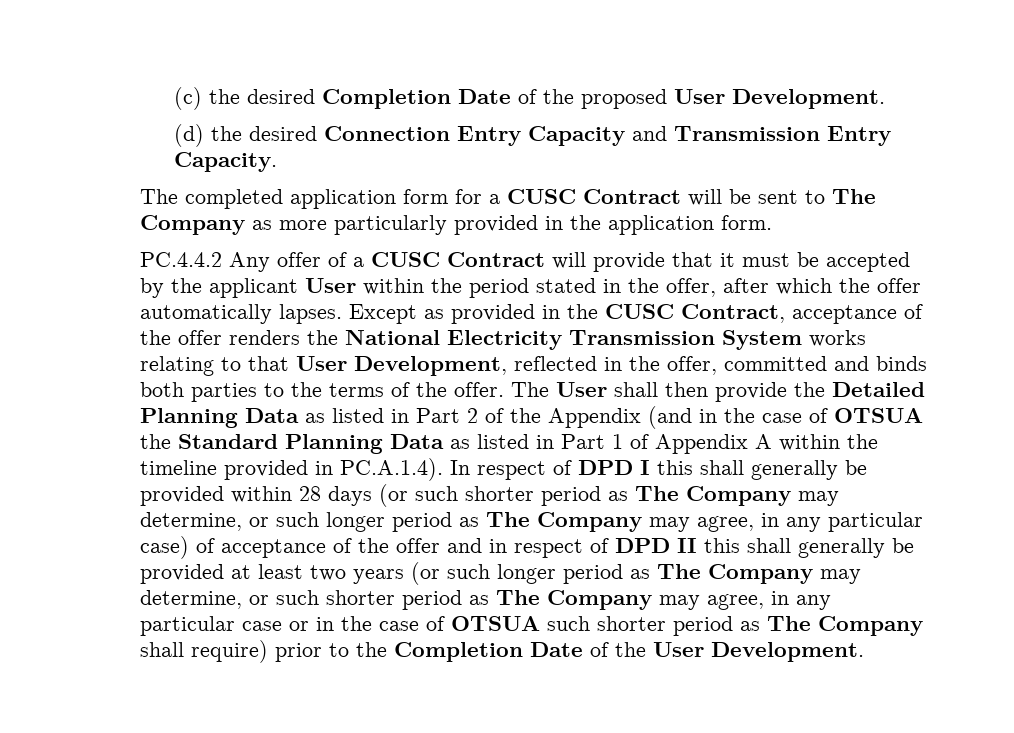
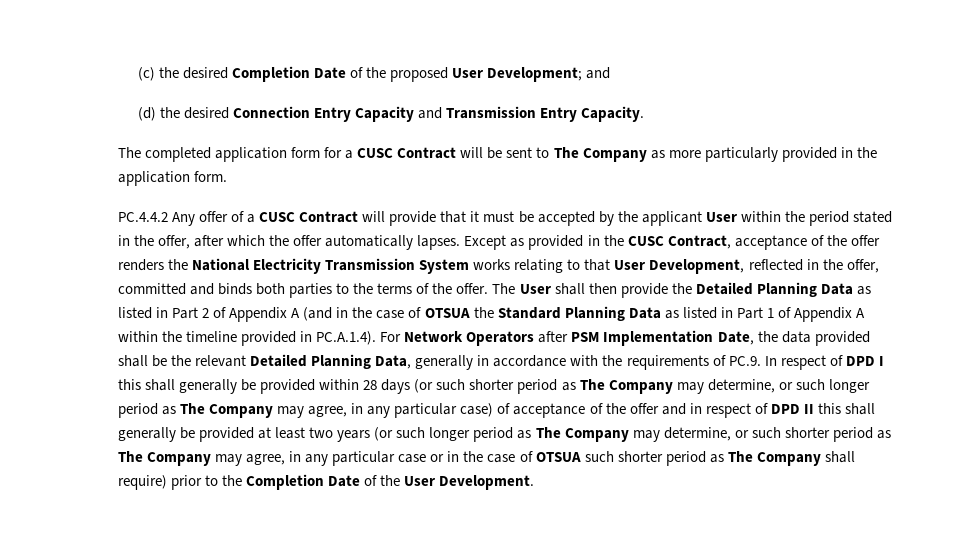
- (c) the desired Completion Date of the proposed User Development.
+ (c) the desired Completion Date of the proposed User Development; and
- The User shall then provide the Detailed Planning Data as listed in Part 2 of the Appendix (and in the case of OTSUA the Standard Planning Data as listed in Part 1 of Appendix A within the timeline provided in PC.A.1.4). In respect of DPD I this shall generally be provided within 28 days (or such shorter period as The Company may determine, or such longer period as The Company may agree, in any particular case) of acceptance of the offer and in respect of DPD II this shall generally be provided at least two years (or such longer period as The Company may determine, or such shorter period as The Company may agree, in any particular case or in the case of OTSUA such shorter period as The Company shall require) prior to the Completion Date of the User Development.
+ The User shall then provide the Detailed Planning Data as listed in Part 2 of Appendix A (and in the case of OTSUA the Standard Planning Data as listed in Part 1 of Appendix A within the timeline provided in PC.A.1.4). For Network Operators after PSM Implementation Date, the data provided shall be the relevant Detailed Planning Data, generally in accordance with the requirements of PC.9. In respect of DPD I this shall generally be provided within 28 days (or such shorter period as The Company may determine, or such longer period as The Company may agree, in any particular case) of acceptance of the offer and in respect of DPD II this shall generally be provided at least two years (or such longer period as The Company may determine, or such shorter period as The Company may agree, in any particular case or in the case of OTSUA such shorter period as The Company shall require) prior to the Completion Date of the User Development.

